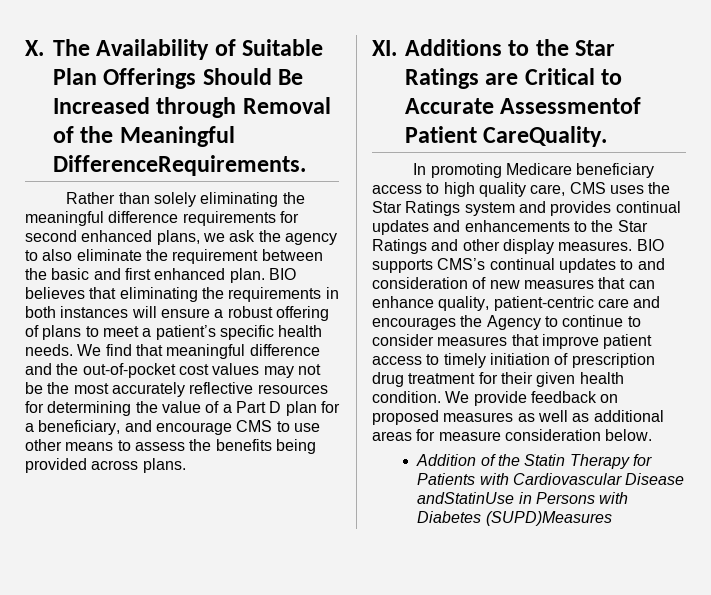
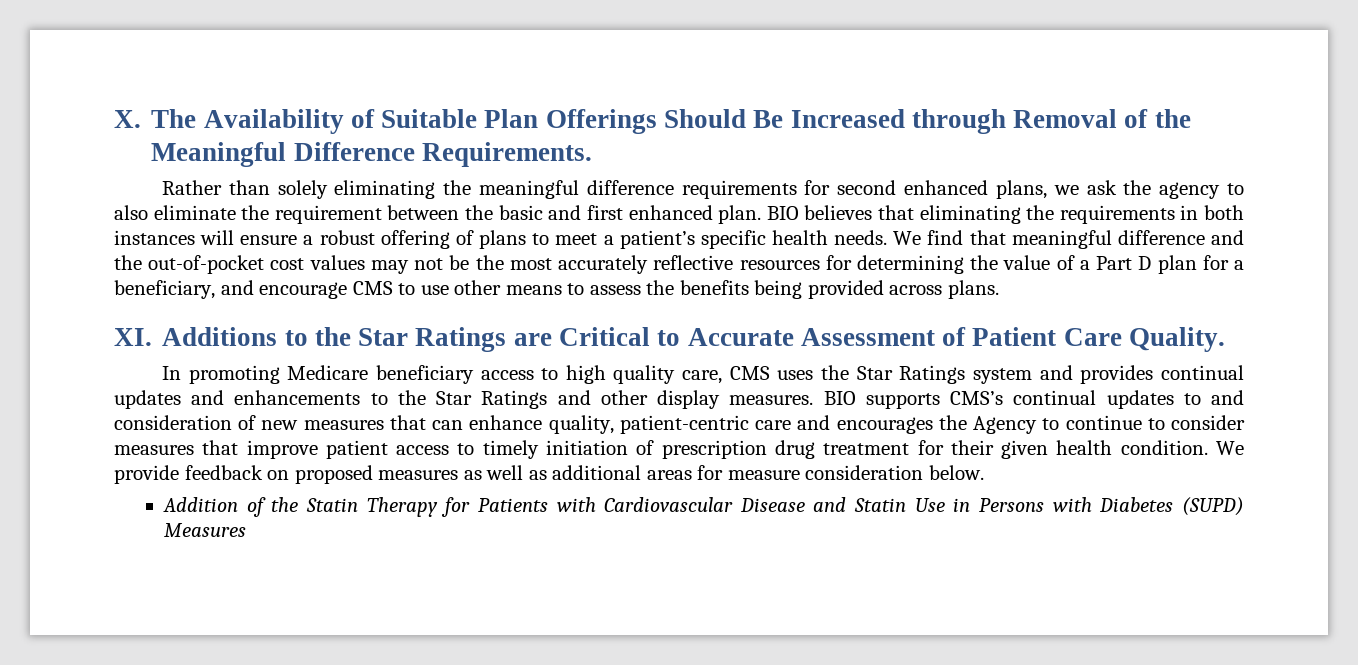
- X. The Availability of Suitable Plan Offerings Should Be Increased through Removal of the Meaningful DifferenceRequirements.
+ X. The Availability of Suitable Plan Offerings Should Be Increased through Removal of the Meaningful Difference Requirements.
- XI. Additions to the Star Ratings are Critical to Accurate Assessmentof Patient CareQuality.
+ XI. Additions to the Star Ratings are Critical to Accurate Assessment of Patient Care Quality.
- Addition of the Statin Therapy for Patients with Cardiovascular Disease andStatinUse in Persons with Diabetes (SUPD)Measures
+ Addition of the Statin Therapy for Patients with Cardiovascular Disease and Statin Use in Persons with Diabetes (SUPD) Measures

